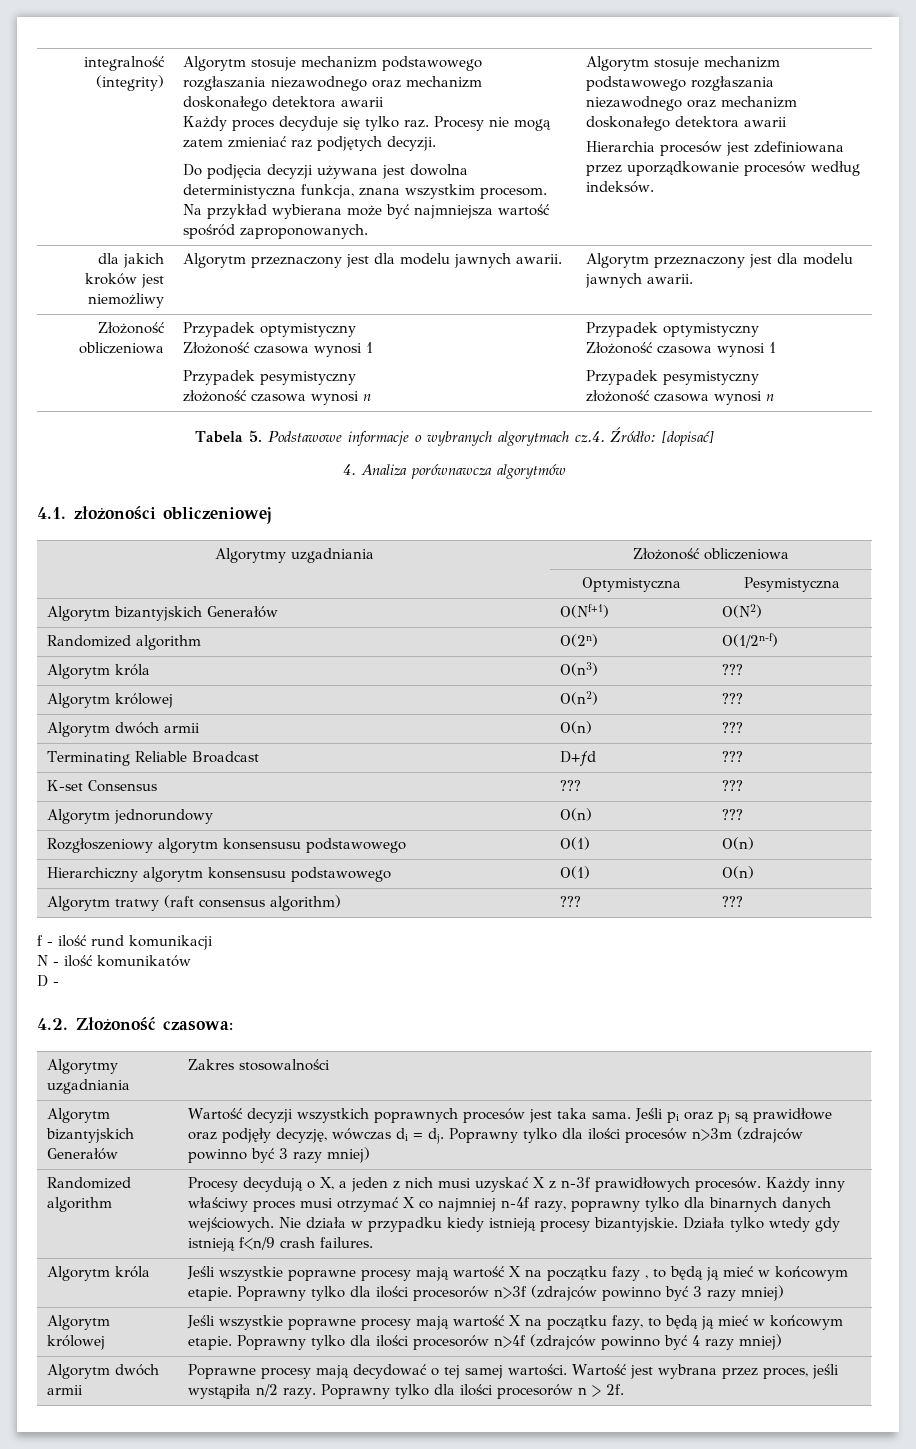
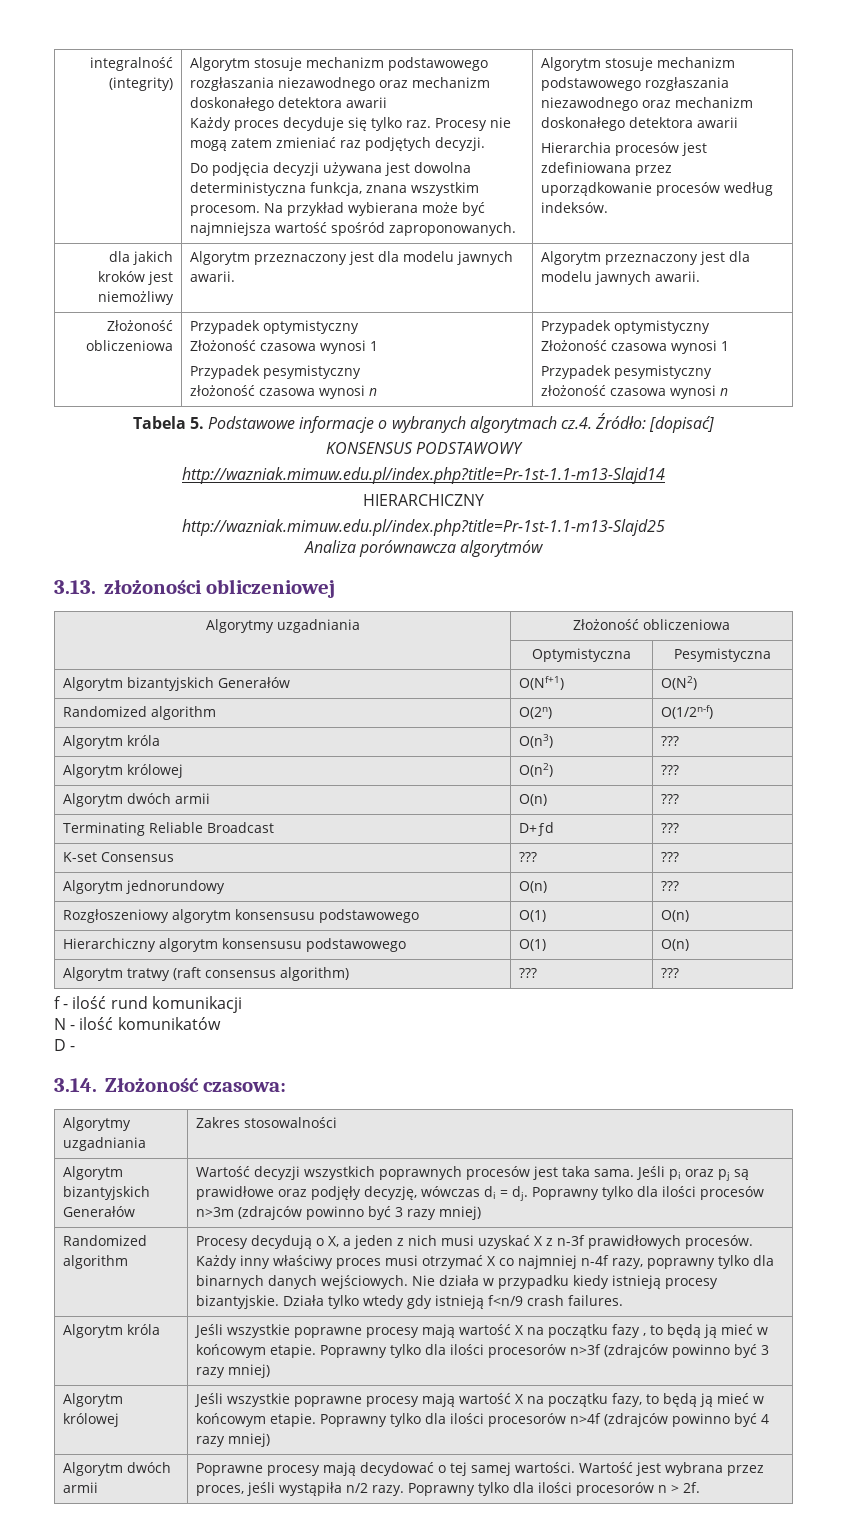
- 4. Analiza porównawcza algorytmów
+ KONSENSUS PODSTAWOWY
+ http://wazniak.mimuw.edu.pl/index.php?title=Pr-1st-1.1-m13-Slajd14
+ HIERARCHICZNY
+ http://wazniak.mimuw.edu.pl/index.php?title=Pr-1st-1.1-m13-Slajd25
+ Analiza porównawcza algorytmów
- 4.1. złożoności obliczeniowej
+ 3.13. złożoności obliczeniowej
- 4.2. Złożoność czasowa:
+ 3.14. Złożoność czasowa:

